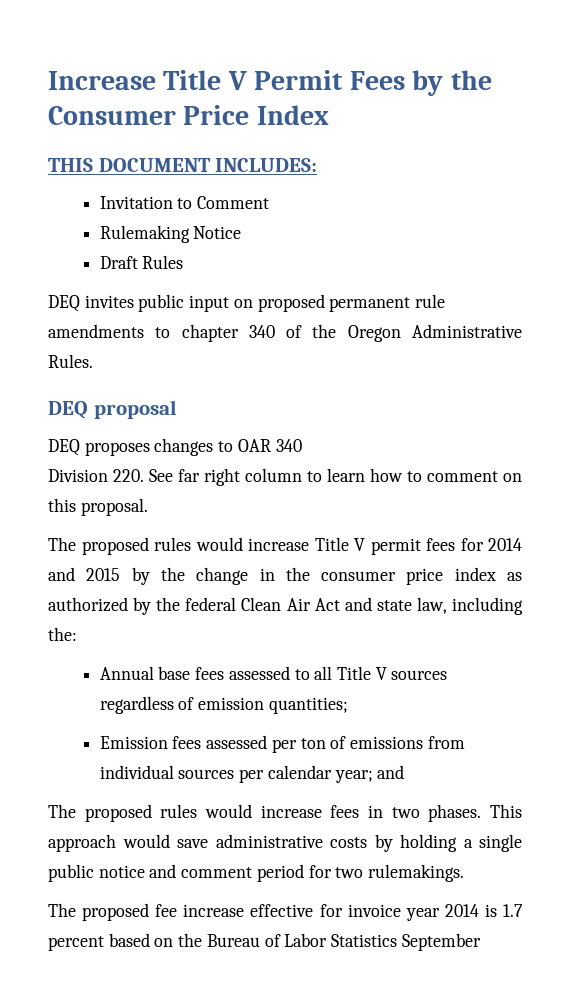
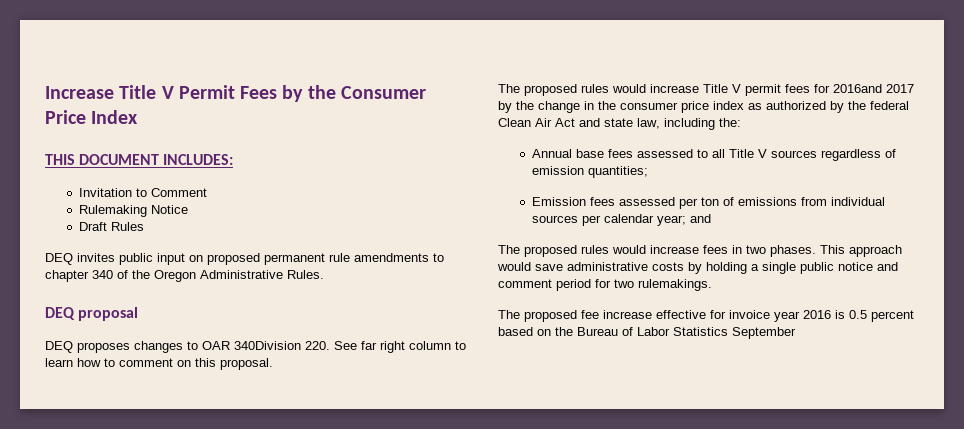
- DEQ proposes changes to OAR 340
- Division 220. See far right column to learn how to comment on this proposal.
+ DEQ proposes changes to OAR 340Division 220. See far right column to learn how to comment on this proposal.
- The proposed rules would increase Title V permit fees for 2014 and 2015 by the change in the consumer price index as authorized by the federal Clean Air Act and state law, including the:
+ The proposed rules would increase Title V permit fees for 2016and 2017 by the change in the consumer price index as authorized by the federal Clean Air Act and state law, including the:
- The proposed fee increase effective for invoice year 2014 is 1.7 percent based on the Bureau of Labor Statistics September
+ The proposed fee increase effective for invoice year 2016 is 0.5 percent based on the Bureau of Labor Statistics September

